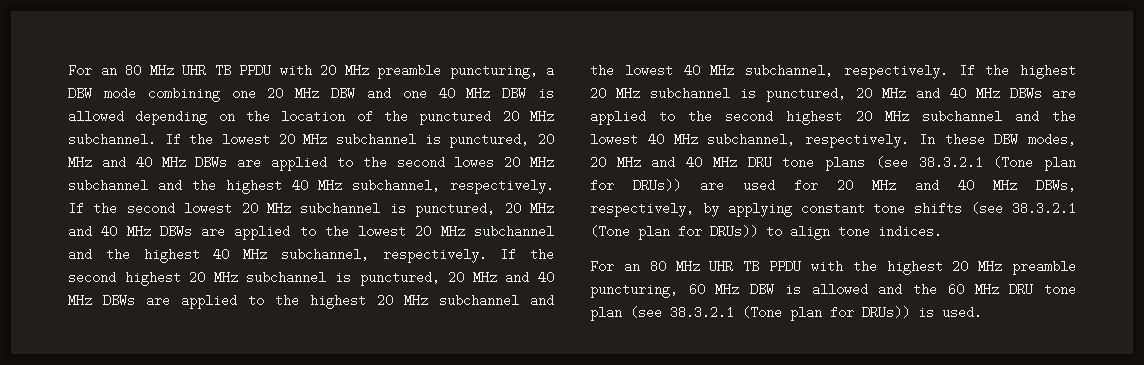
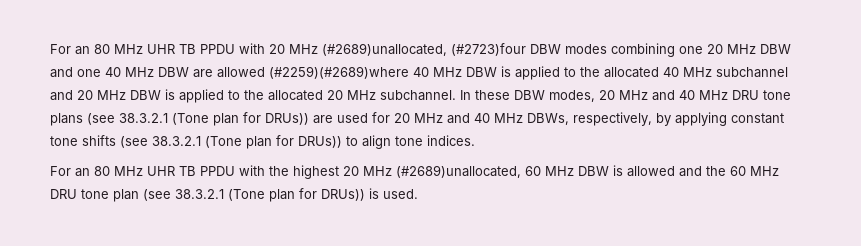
- For an 80 MHz UHR TB PPDU with 20 MHz preamble puncturing, a DBW mode combining one 20 MHz DBW and one 40 MHz DBW is allowed depending on the location of the punctured 20 MHz subchannel. If the lowest 20 MHz subchannel is punctured, 20 MHz and 40 MHz DBWs are applied to the second lowes 20 MHz subchannel and the highest 40 MHz subchannel, respectively. If the second lowest 20 MHz subchannel is punctured, 20 MHz and 40 MHz DBWs are applied to the lowest 20 MHz subchannel and the highest 40 MHz subchannel, respectively. If the second highest 20 MHz subchannel is punctured, 20 MHz and 40 MHz DBWs are applied to the highest 20 MHz subchannel and the lowest 40 MHz subchannel, respectively. If the highest 20 MHz subchannel is punctured, 20 MHz and 40 MHz DBWs are applied to the second highest 20 MHz subchannel and the lowest 40 MHz subchannel, respectively.
+ For an 80 MHz UHR TB PPDU with 20 MHz (#2689)unallocated, (#2723)four DBW modes combining one 20 MHz DBW and one 40 MHz DBW are allowed (#2259)(#2689)where 40 MHz DBW is applied to the allocated 40 MHz subchannel and 20 MHz DBW is applied to the allocated 20 MHz subchannel.
- For an 80 MHz UHR TB PPDU with the highest 20 MHz preamble puncturing, 60 MHz DBW is allowed and the 60 MHz DRU tone plan (see 38.3.2.1 (Tone plan for DRUs)) is used.
+ For an 80 MHz UHR TB PPDU with the highest 20 MHz (#2689)unallocated, 60 MHz DBW is allowed and the 60 MHz DRU tone plan (see 38.3.2.1 (Tone plan for DRUs)) is used.

